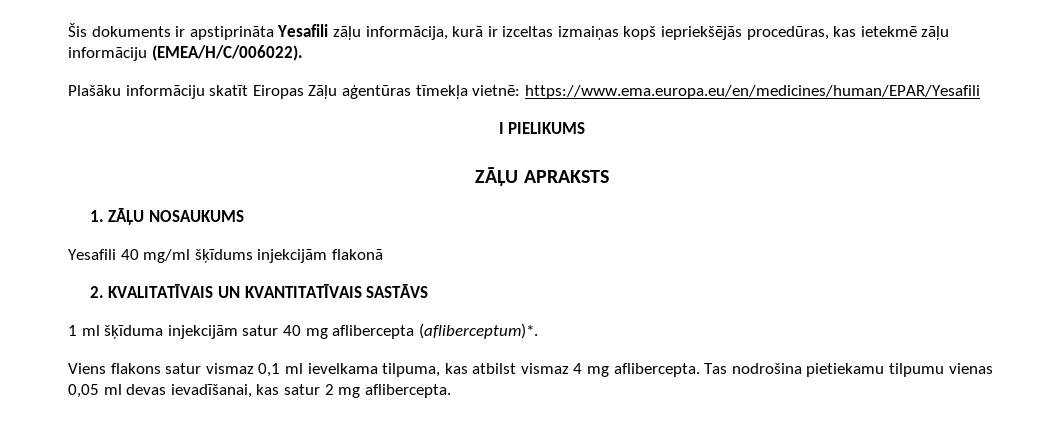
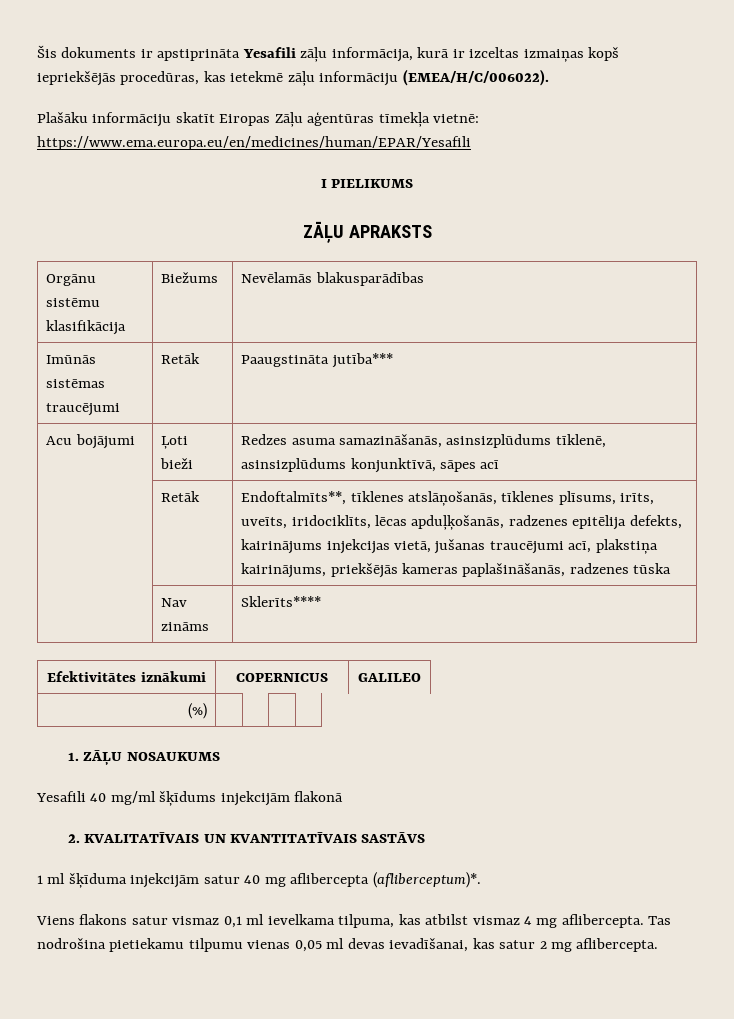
+ Orgānu sistēmu klasifikācija | Biežums | Nevēlamās blakusparādības
+ Imūnās sistēmas traucējumi | Retāk | Paaugstināta jutība***
+ Acu bojājumi | Ļoti bieži | Redzes asuma samazināšanās, asinsizplūdums tīklenē, asinsizplūdums konjunktīvā, sāpes acī
+ | Retāk | Endoftalmīts**, tīklenes atslāņošanās, tīklenes plīsums, irīts, uveīts, iridociklīts, lēcas apduļķošanās, radzenes epitēlija defekts, kairinājums injekcijas vietā, jušanas traucējumi acī, plakstiņa kairinājums, priekšējās kameras paplašināšanās, radzenes tūska
+ | Nav zināms | Sklerīts****
+ Efektivitātes iznākumi | COPERNICUS | GALILEO
+ (%) | | | |

